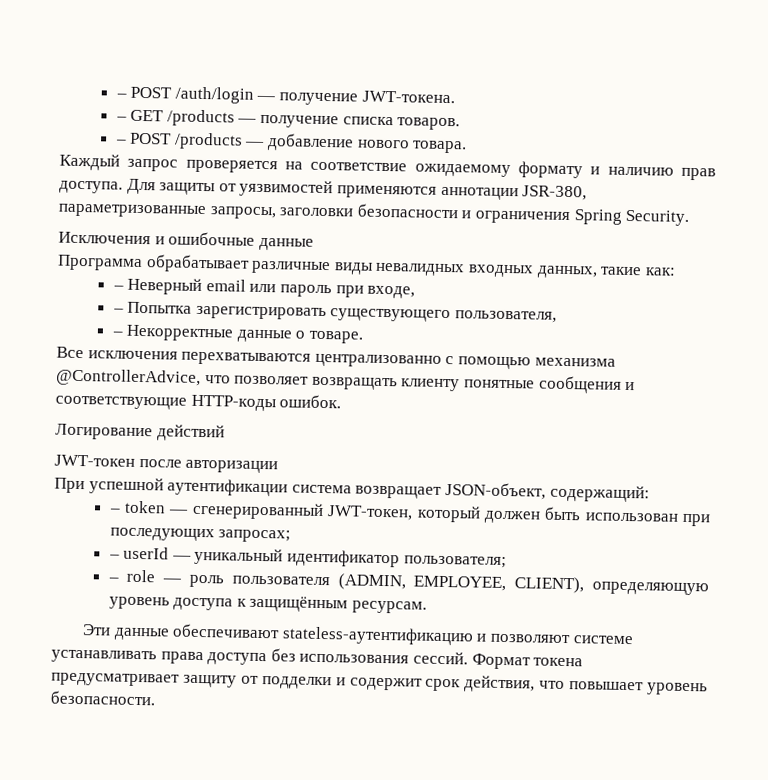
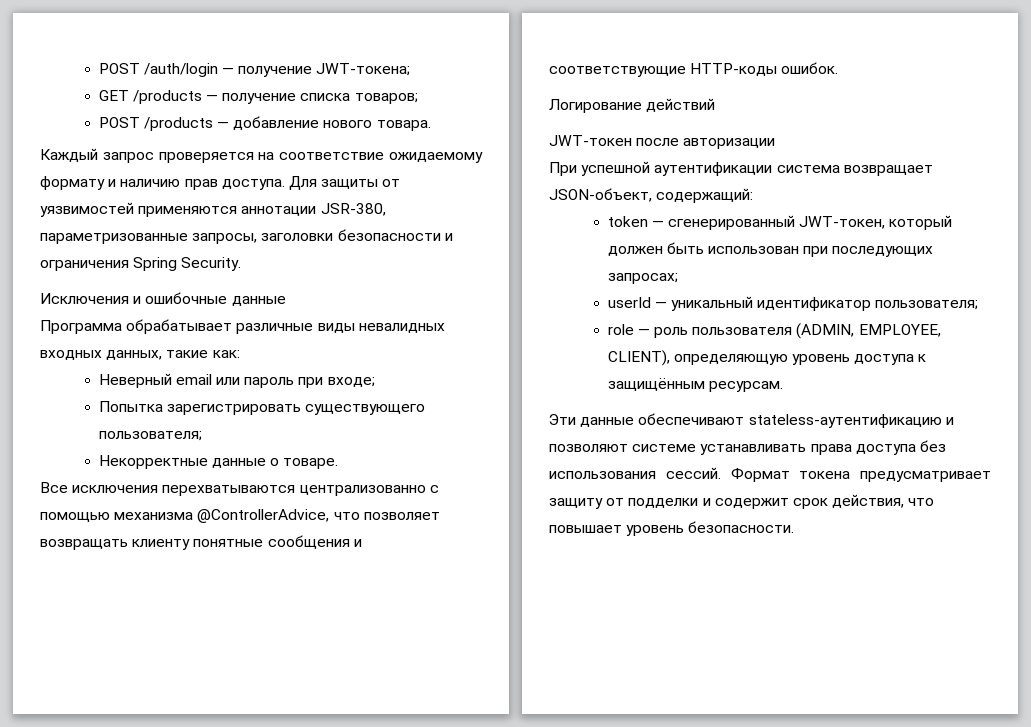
- – POST /auth/login — получение JWT-токена.
- – GET /products — получение списка товаров.
- – POST /products — добавление нового товара.
+ POST /auth/login — получение JWT-токена;
+ GET /products — получение списка товаров;
+ POST /products — добавление нового товара.
- – Неверный email или пароль при входе,
- – Попытка зарегистрировать существующего пользователя,
- – Некорректные данные о товаре.
+ Неверный email или пароль при входе;
+ Попытка зарегистрировать существующего пользователя;
+ Некорректные данные о товаре.
- – token — сгенерированный JWT-токен, который должен быть использован при последующих запросах;
+ token — сгенерированный JWT-токен, который должен быть использован при последующих запросах;
- – userId — уникальный идентификатор пользователя;
+ userId — уникальный идентификатор пользователя;
- – role — роль пользователя (ADMIN, EMPLOYEE, CLIENT), определяющую уровень доступа к защищённым ресурсам.
+ role — роль пользователя (ADMIN, EMPLOYEE, CLIENT), определяющую уровень доступа к защищённым ресурсам.

